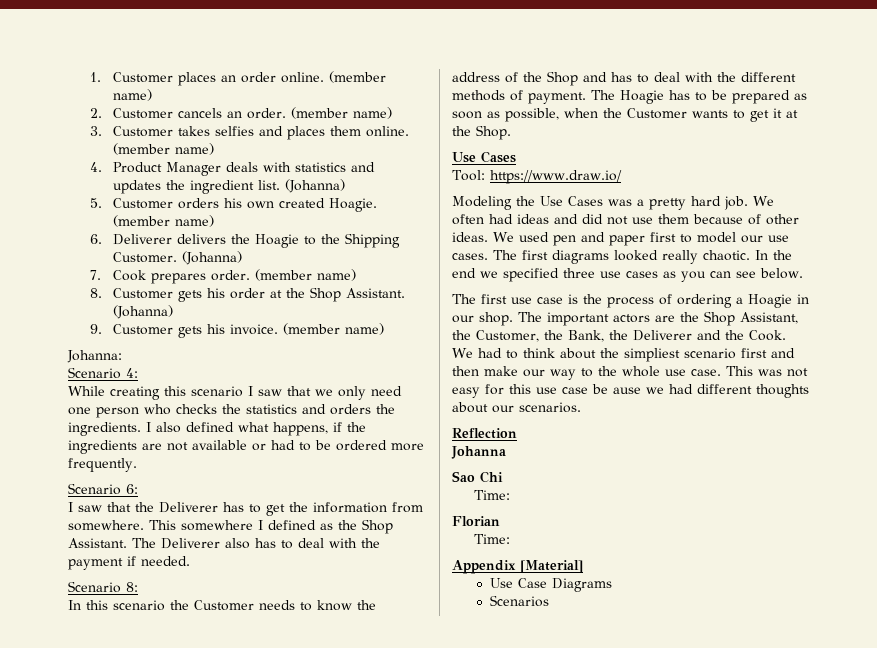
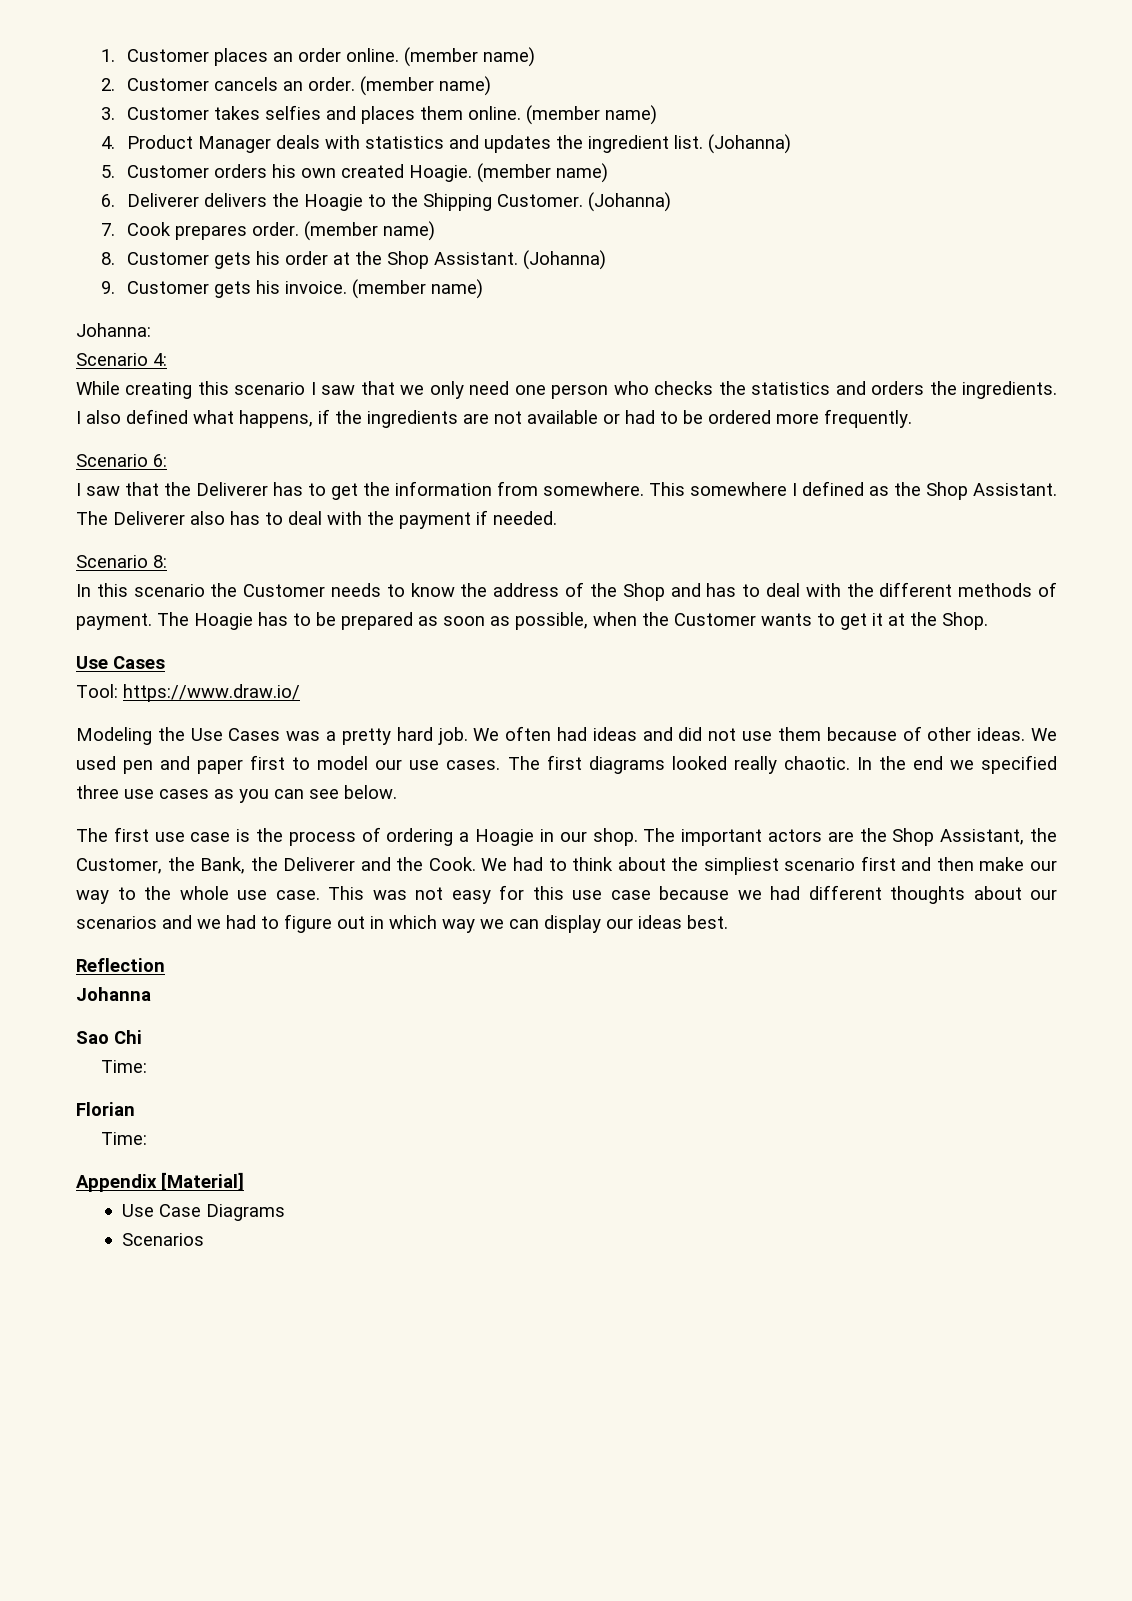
- This was not easy for this use case be ause we had different thoughts about our scenarios.
+ This was not easy for this use case because we had different thoughts about our scenarios and we had to figure out in which way we can display our ideas best.

